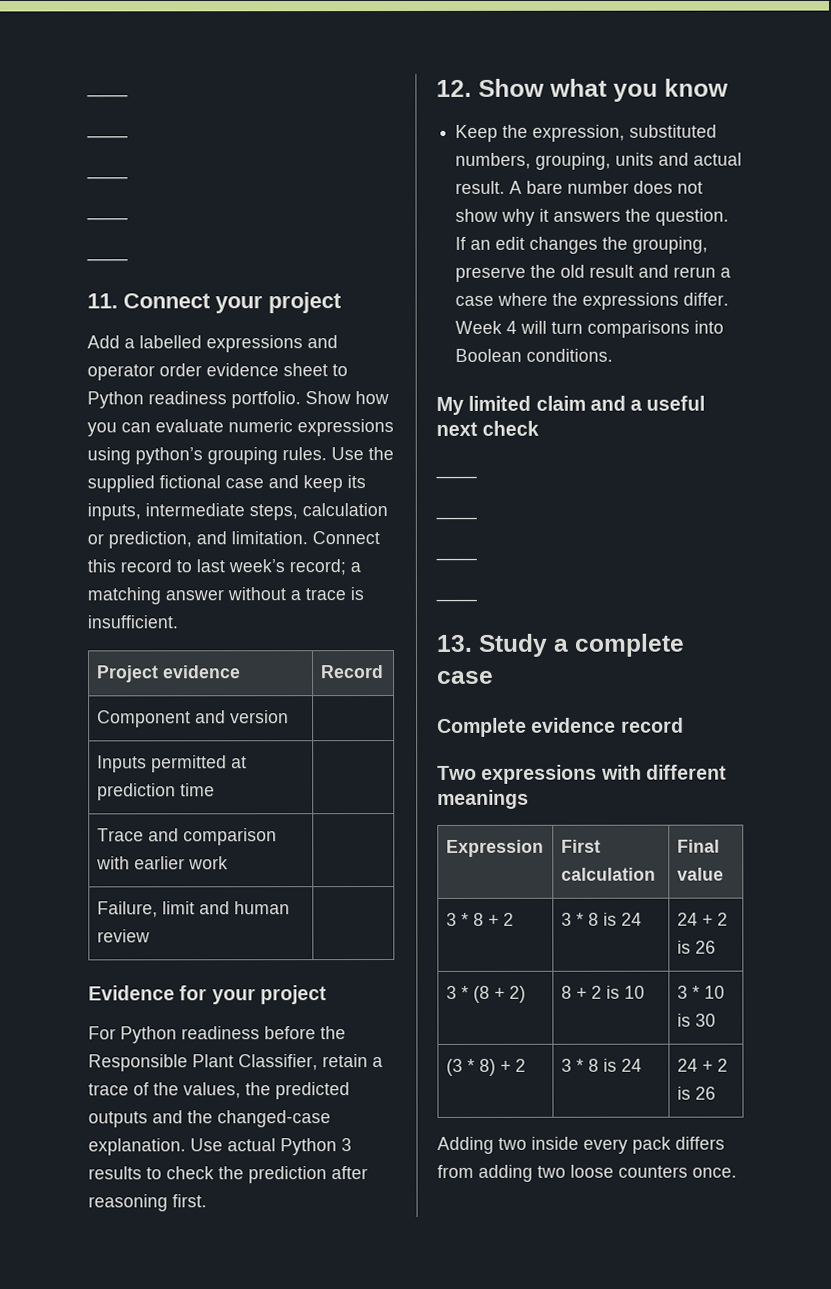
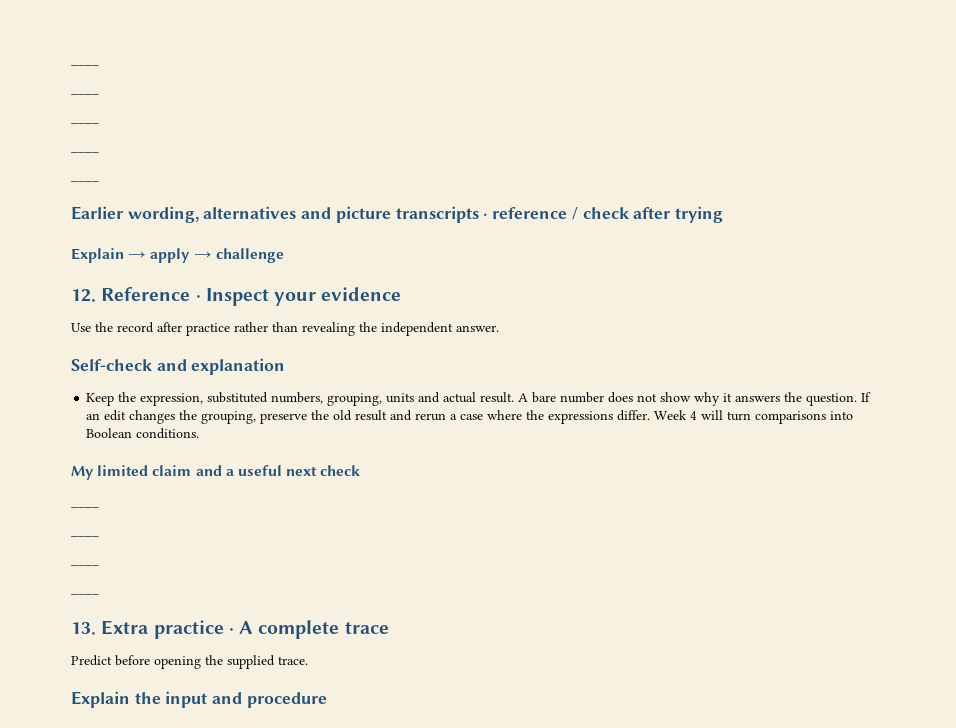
- 11. Connect your project
- Add a labelled expressions and operator order evidence sheet to Python readiness portfolio. Show how you can evaluate numeric expressions using python’s grouping rules. Use the supplied fictional case and keep its inputs, intermediate steps, calculation or prediction, and limitation. Connect this record to last week’s record; a matching answer without a trace is insufficient.
- Project evidence | Record
- Component and version |
- Inputs permitted at prediction time |
- Trace and comparison with earlier work |
- Failure, limit and human review |
- Evidence for your project
- For Python readiness before the Responsible Plant Classifier, retain a trace of the values, the predicted outputs and the changed-case explanation. Use actual Python 3 results to check the prediction after reasoning first.
- 12. Show what you know
+ Earlier wording, alternatives and picture transcripts · reference / check after trying
+ Explain → apply → challenge
+ 12. Reference · Inspect your evidence
+ Use the record after practice rather than revealing the independent answer.
+ Self-check and explanation
- 13. Study a complete case
- Complete evidence record
- Two expressions with different meanings
- Expression | First calculation | Final value
- 3 * 8 + 2 | 3 * 8 is 24 | 24 + 2 is 26
- 3 * (8 + 2) | 8 + 2 is 10 | 3 * 10 is 30
- (3 * 8) + 2 | 3 * 8 is 24 | 24 + 2 is 26
- Adding two inside every pack differs from adding two loose counters once.
+ 13. Extra practice · A complete trace
+ Predict before opening the supplied trace.
+ Explain the input and procedure

